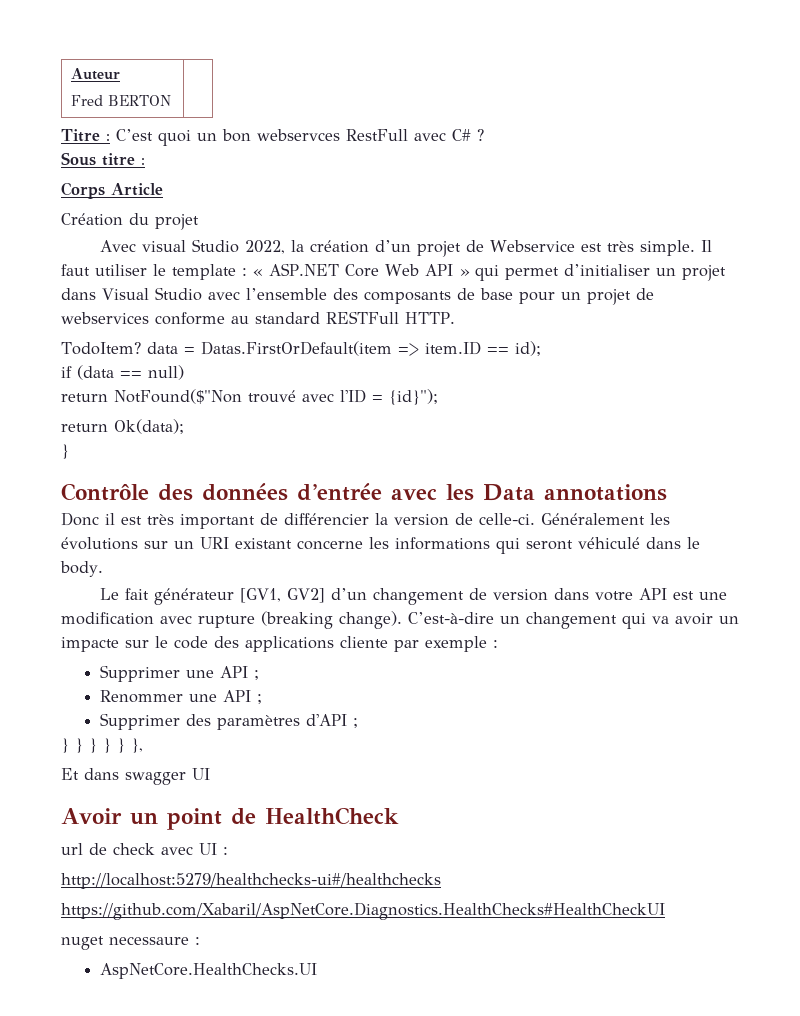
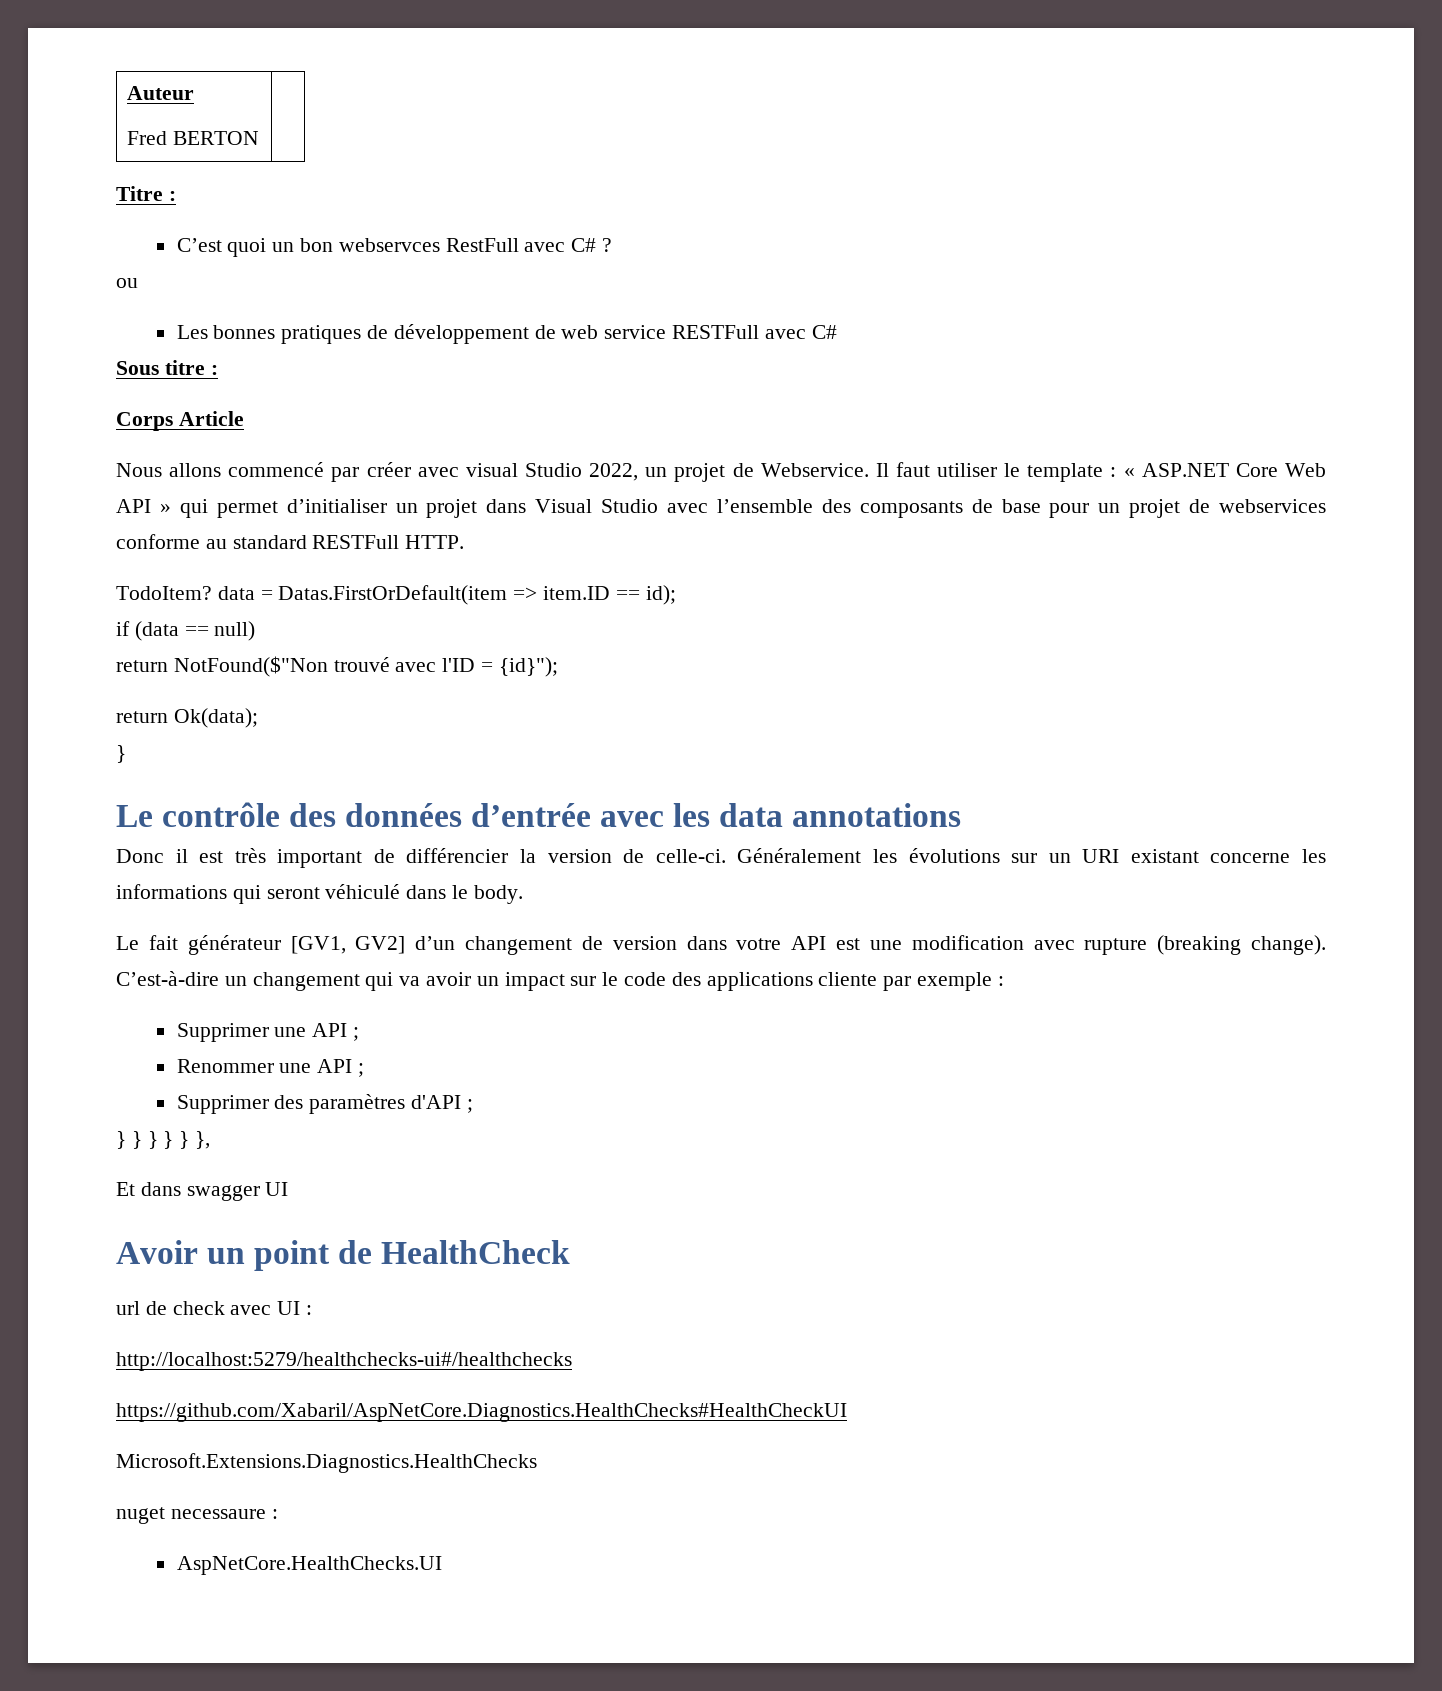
- Titre : C’est quoi un bon webservces RestFull avec C# ?
+ Titre :
+ C’est quoi un bon webservces RestFull avec C# ?
+ ou
+ Les bonnes pratiques de développement de web service RESTFull avec C#
- Création du projet
- Avec visual Studio 2022, la création d’un projet de Webservice est très simple.
+ Nous allons commencé par créer avec visual Studio 2022, un projet de Webservice.
- Contrôle des données d’entrée avec les Data annotations
+ Le contrôle des données d’entrée avec les data annotations
- C’est-à-dire un changement qui va avoir un impacte sur le code des applications cliente par exemple :
+ C’est-à-dire un changement qui va avoir un impact sur le code des applications cliente par exemple :
+ Microsoft.Extensions.Diagnostics.HealthChecks

